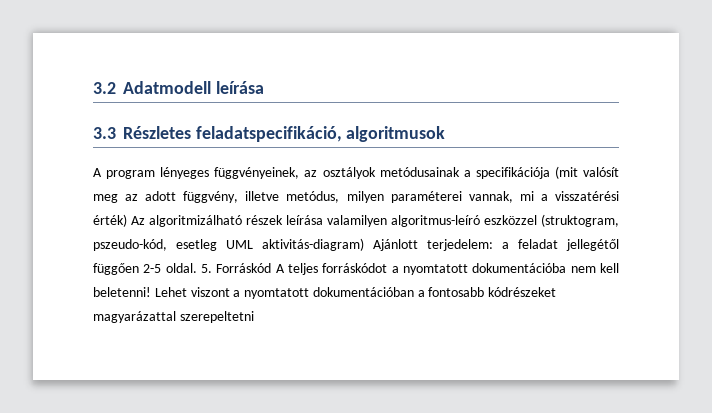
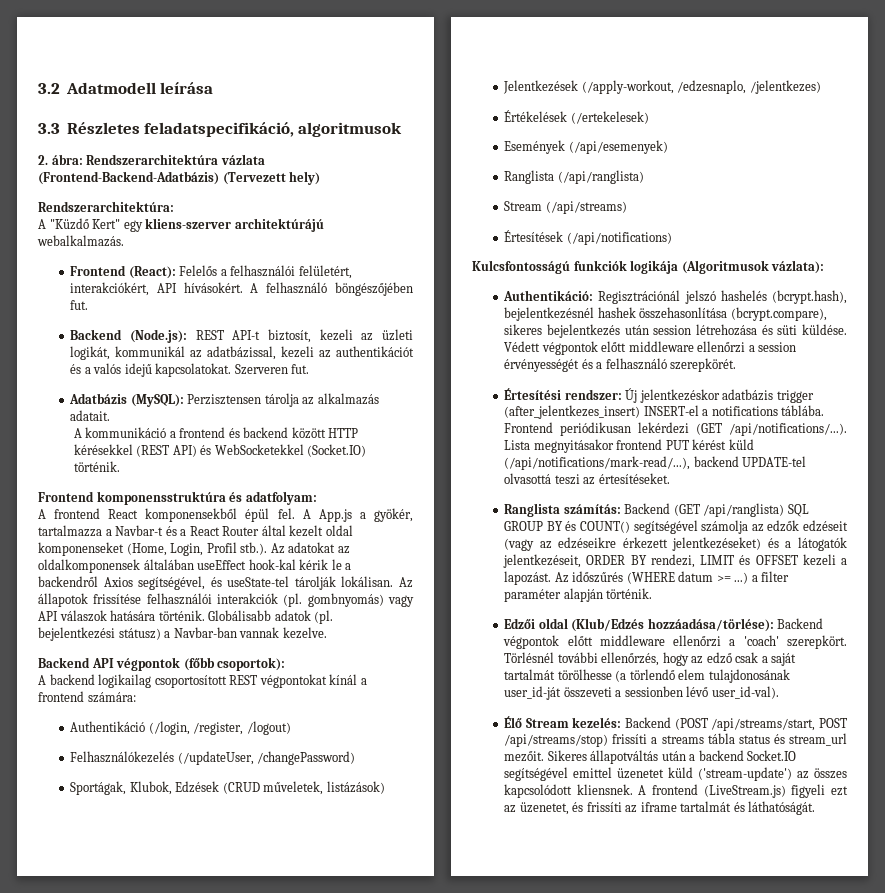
- A program lényeges függvényeinek, az osztályok metódusainak a specifikációja (mit valósít meg az adott függvény, illetve metódus, milyen paraméterei vannak, mi a visszatérési érték) Az algoritmizálható részek leírása valamilyen algoritmus-leíró eszközzel (struktogram, pszeudo-kód, esetleg UML aktivitás-diagram) Ajánlott terjedelem: a feladat jellegétől függően 2-5 oldal. 5. Forráskód A teljes forráskódot a nyomtatott dokumentációba nem kell beletenni! Lehet viszont a nyomtatott dokumentációban a fontosabb kódrészeket magyarázattal szerepeltetni
+ 2. ábra: Rendszerarchitektúra vázlata (Frontend-Backend-Adatbázis) (Tervezett hely)
+ Rendszerarchitektúra:
+ A "Küzdő Kert" egy kliens-szerver architektúrájú webalkalmazás.
+ Frontend (React): Felelős a felhasználói felületért, interakciókért, API hívásokért. A felhasználó böngészőjében fut.
+ Backend (Node.js): REST API-t biztosít, kezeli az üzleti logikát, kommunikál az adatbázissal, kezeli az authentikációt és a valós idejű kapcsolatokat. Szerveren fut.
+ Adatbázis (MySQL): Perzisztensen tárolja az alkalmazás adatait.
+ A kommunikáció a frontend és backend között HTTP kérésekkel (REST API) és WebSocketekkel (Socket.IO) történik.
+ Frontend komponensstruktúra és adatfolyam:
+ A frontend React komponensekből épül fel. A App.js a gyökér, tartalmazza a Navbar-t és a React Router által kezelt oldal komponenseket (Home, Login, Profil stb.). Az adatokat az oldalkomponensek általában useEffect hook-kal kérik le a backendről Axios segítségével, és useState-tel tárolják lokálisan. Az állapotok frissítése felhasználói interakciók (pl. gombnyomás) vagy API válaszok hatására történik. Globálisabb adatok (pl. bejelentkezési státusz) a Navbar-ban vannak kezelve.
+ Backend API végpontok (főbb csoportok):
+ A backend logikailag csoportosított REST végpontokat kínál a frontend számára:
+ Authentikáció (/login, /register, /logout)
+ Felhasználókezelés (/updateUser, /changePassword)
+ Sportágak, Klubok, Edzések (CRUD műveletek, listázások)
+ Jelentkezések (/apply-workout, /edzesnaplo, /jelentkezes)
+ Értékelések (/ertekelesek)
+ Események (/api/esemenyek)
+ Ranglista (/api/ranglista)
+ Stream (/api/streams)
+ Értesítések (/api/notifications)
+ Kulcsfontosságú funkciók logikája (Algoritmusok vázlata):
+ Authentikáció: Regisztrációnál jelszó hashelés (bcrypt.hash), bejelentkezésnél hashek összehasonlítása (bcrypt.compare), sikeres bejelentkezés után session létrehozása és süti küldése. Védett végpontok előtt middleware ellenőrzi a session érvényességét és a felhasználó szerepkörét.
+ Értesítési rendszer: Új jelentkezéskor adatbázis trigger (after_jelentkezes_insert) INSERT-el a notifications táblába. Frontend periódikusan lekérdezi (GET /api/notifications/...). Lista megnyitásakor frontend PUT kérést küld (/api/notifications/mark-read/...), backend UPDATE-tel olvasottá teszi az értesítéseket.
+ Ranglista számítás: Backend (GET /api/ranglista) SQL GROUP BY és COUNT() segítségével számolja az edzők edzéseit (vagy az edzéseikre érkezett jelentkezéseket) és a látogatók jelentkezéseit, ORDER BY rendezi, LIMIT és OFFSET kezeli a lapozást. Az időszűrés (WHERE datum >= ...) a filter paraméter alapján történik.
+ Edzői oldal (Klub/Edzés hozzáadása/törlése): Backend végpontok előtt middleware ellenőrzi a 'coach' szerepkört. Törlésnél további ellenőrzés, hogy az edző csak a saját tartalmát törölhesse (a törlendő elem tulajdonosának user_id-ját összeveti a sessionben lévő user_id-val).
+ Élő Stream kezelés: Backend (POST /api/streams/start, POST /api/streams/stop) frissíti a streams tábla status és stream_url mezőit. Sikeres állapotváltás után a backend Socket.IO segítségével emittel üzenetet küld ('stream-update') az összes kapcsolódott kliensnek. A frontend (LiveStream.js) figyeli ezt az üzenetet, és frissíti az iframe tartalmát és láthatóságát.

